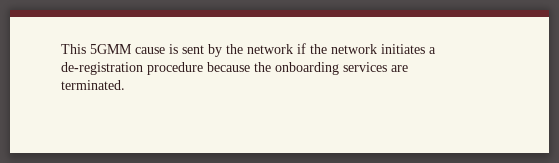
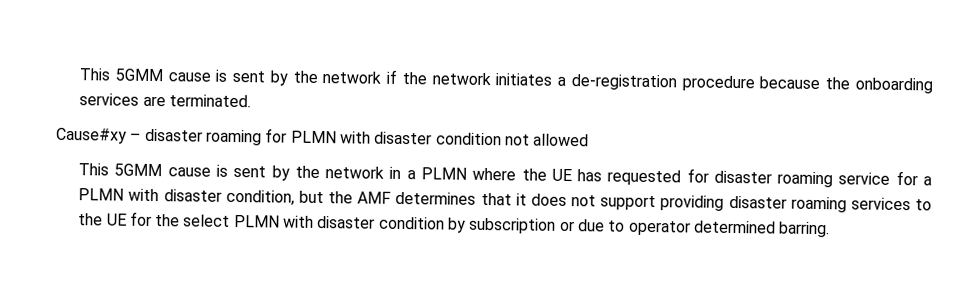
+ Cause#xy – disaster roaming for PLMN with disaster condition not allowed
+ This 5GMM cause is sent by the network in a PLMN where the UE has requested for disaster roaming service for a PLMN with disaster condition, but the AMF determines that it does not support providing disaster roaming services to the UE for the select PLMN with disaster condition by subscription or due to operator determined barring.

